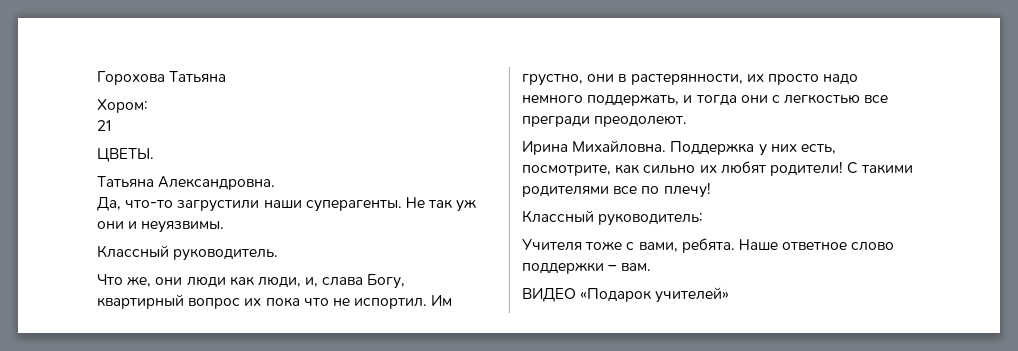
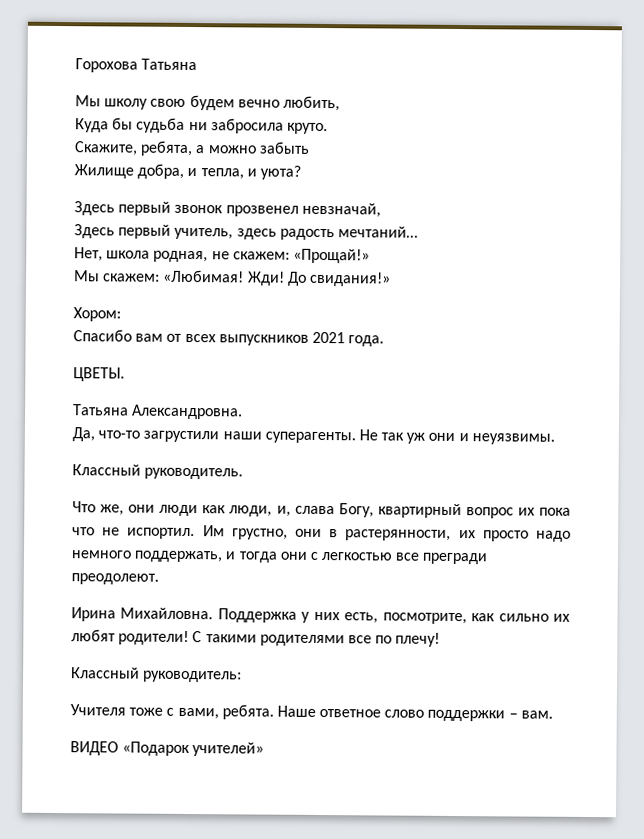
+ Мы школу свою будем вечно любить,
+ Куда бы судьба ни забросила круто.
+ Скажите, ребята, а можно забыть
+ Жилище добра, и тепла, и уюта?
+ Здесь первый звонок прозвенел невзначай,
+ Здесь первый учитель, здесь радость мечтаний…
+ Нет, школа родная, не скажем: «Прощай!»
+ Мы скажем: «Любимая! Жди! До свидания!»
  Хором:
- 21
+ Спасибо вам от всех выпускников 2021 года.

